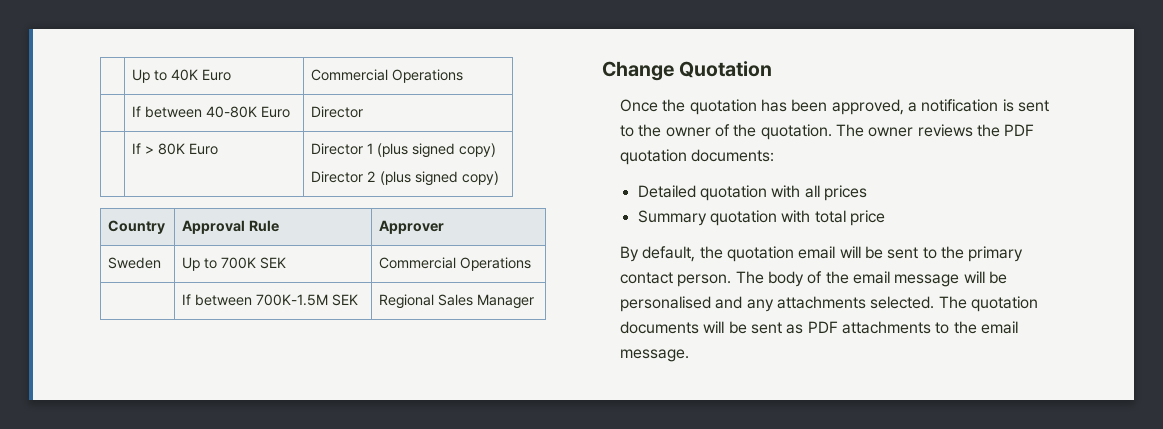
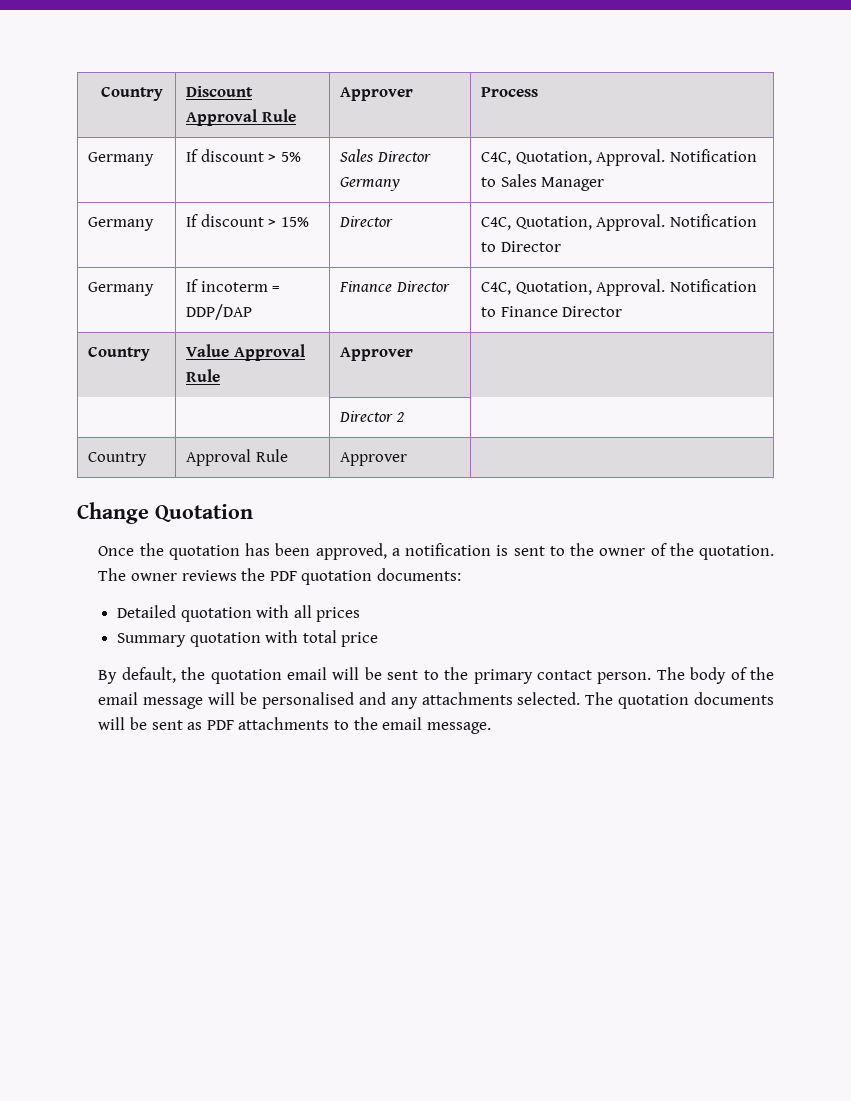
- | Up to 40K Euro | Commercial Operations
- | If between 40-80K Euro | Director
- | If > 80K Euro | Director 1 (plus signed copy)
- Director 2 (plus signed copy)
- Country | Approval Rule | Approver
- Sweden | Up to 700K SEK | Commercial Operations
- | If between 700K-1.5M SEK | Regional Sales Manager
+ Country | Discount Approval Rule | Approver | Process
+ Germany | If discount > 5% | Sales Director Germany | C4C, Quotation, Approval. Notification to Sales Manager
+ Germany | If discount > 15% | Director | C4C, Quotation, Approval. Notification to Director
+ Germany | If incoterm = DDP/DAP | Finance Director | C4C, Quotation, Approval. Notification to Finance Director
+ Country | Value Approval Rule | Approver |
+ | | Director 2 |
+ Country | Approval Rule | Approver |

